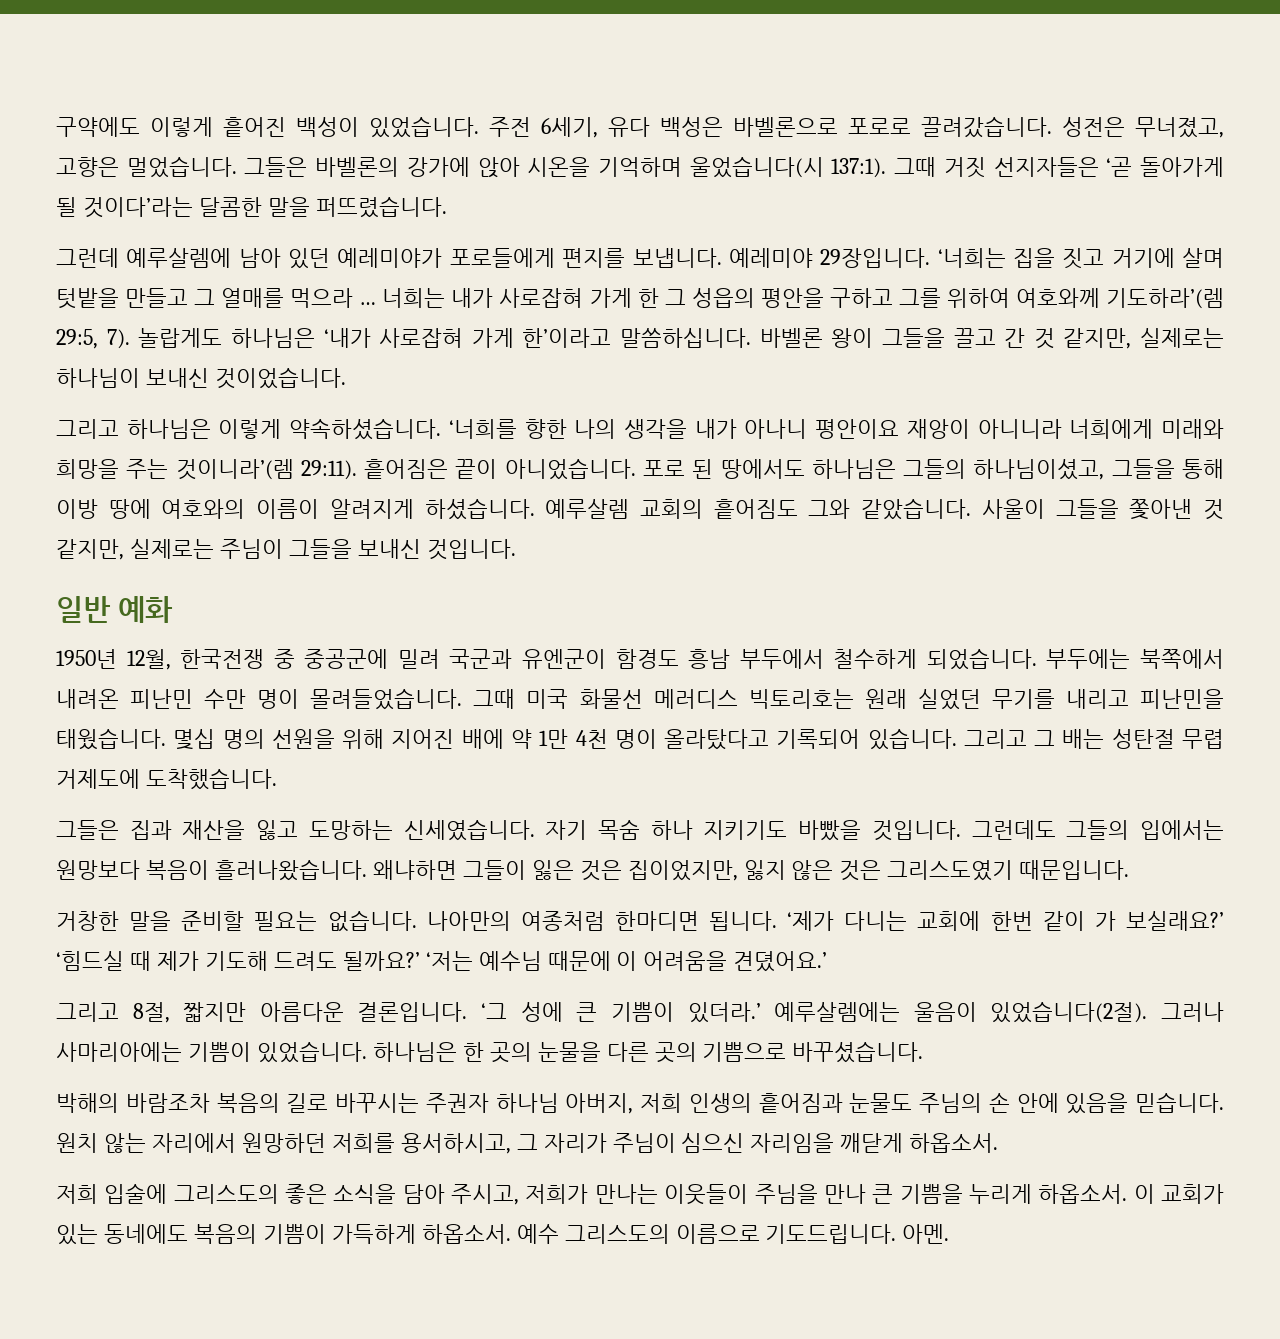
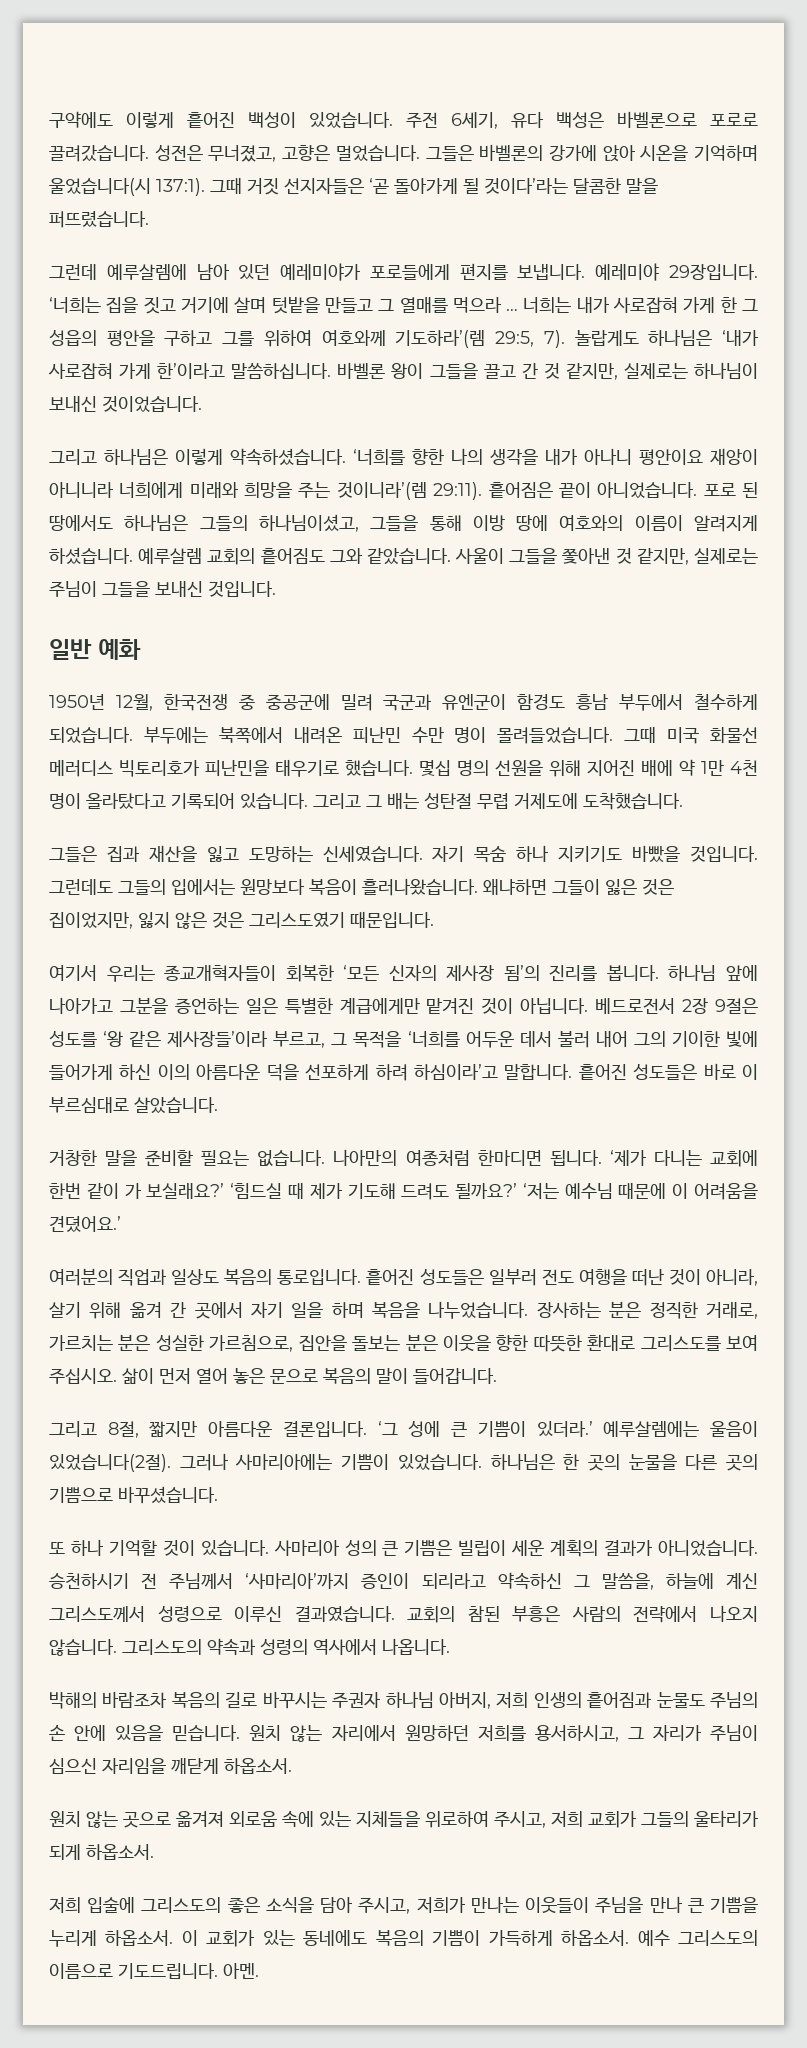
- 그때 미국 화물선 메러디스 빅토리호는 원래 실었던 무기를 내리고 피난민을 태웠습니다.
+ 그때 미국 화물선 메러디스 빅토리호가 피난민을 태우기로 했습니다.
+ 여기서 우리는 종교개혁자들이 회복한 ‘모든 신자의 제사장 됨’의 진리를 봅니다. 하나님 앞에 나아가고 그분을 증언하는 일은 특별한 계급에게만 맡겨진 것이 아닙니다. 베드로전서 2장 9절은 성도를 ‘왕 같은 제사장들’이라 부르고, 그 목적을 ‘너희를 어두운 데서 불러 내어 그의 기이한 빛에 들어가게 하신 이의 아름다운 덕을 선포하게 하려 하심이라’고 말합니다. 흩어진 성도들은 바로 이 부르심대로 살았습니다.
+ 여러분의 직업과 일상도 복음의 통로입니다. 흩어진 성도들은 일부러 전도 여행을 떠난 것이 아니라, 살기 위해 옮겨 간 곳에서 자기 일을 하며 복음을 나누었습니다. 장사하는 분은 정직한 거래로, 가르치는 분은 성실한 가르침으로, 집안을 돌보는 분은 이웃을 향한 따뜻한 환대로 그리스도를 보여 주십시오. 삶이 먼저 열어 놓은 문으로 복음의 말이 들어갑니다.
+ 또 하나 기억할 것이 있습니다. 사마리아 성의 큰 기쁨은 빌립이 세운 계획의 결과가 아니었습니다. 승천하시기 전 주님께서 ‘사마리아’까지 증인이 되리라고 약속하신 그 말씀을, 하늘에 계신 그리스도께서 성령으로 이루신 결과였습니다. 교회의 참된 부흥은 사람의 전략에서 나오지 않습니다. 그리스도의 약속과 성령의 역사에서 나옵니다.
+ 원치 않는 곳으로 옮겨져 외로움 속에 있는 지체들을 위로하여 주시고, 저희 교회가 그들의 울타리가 되게 하옵소서.

